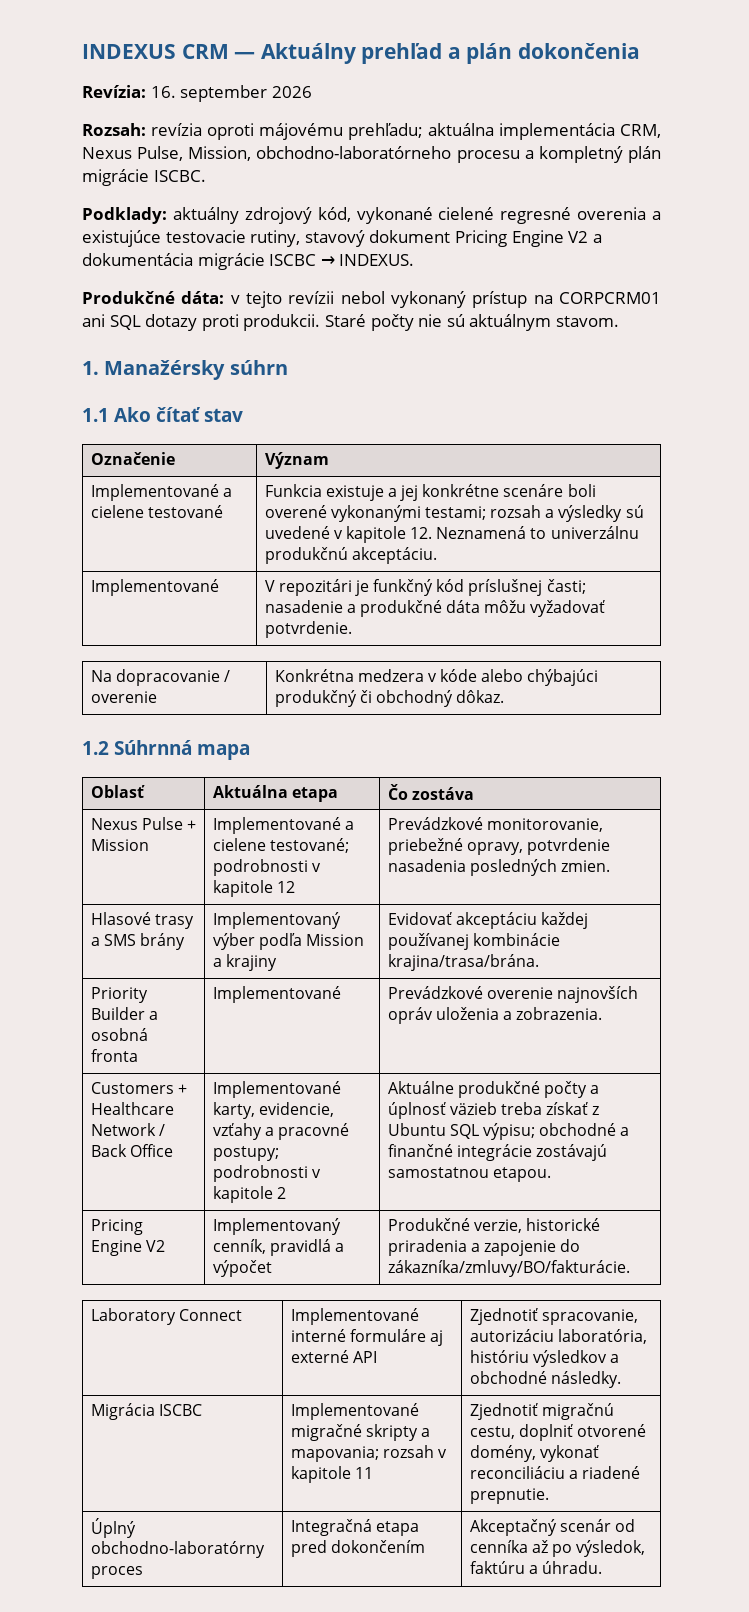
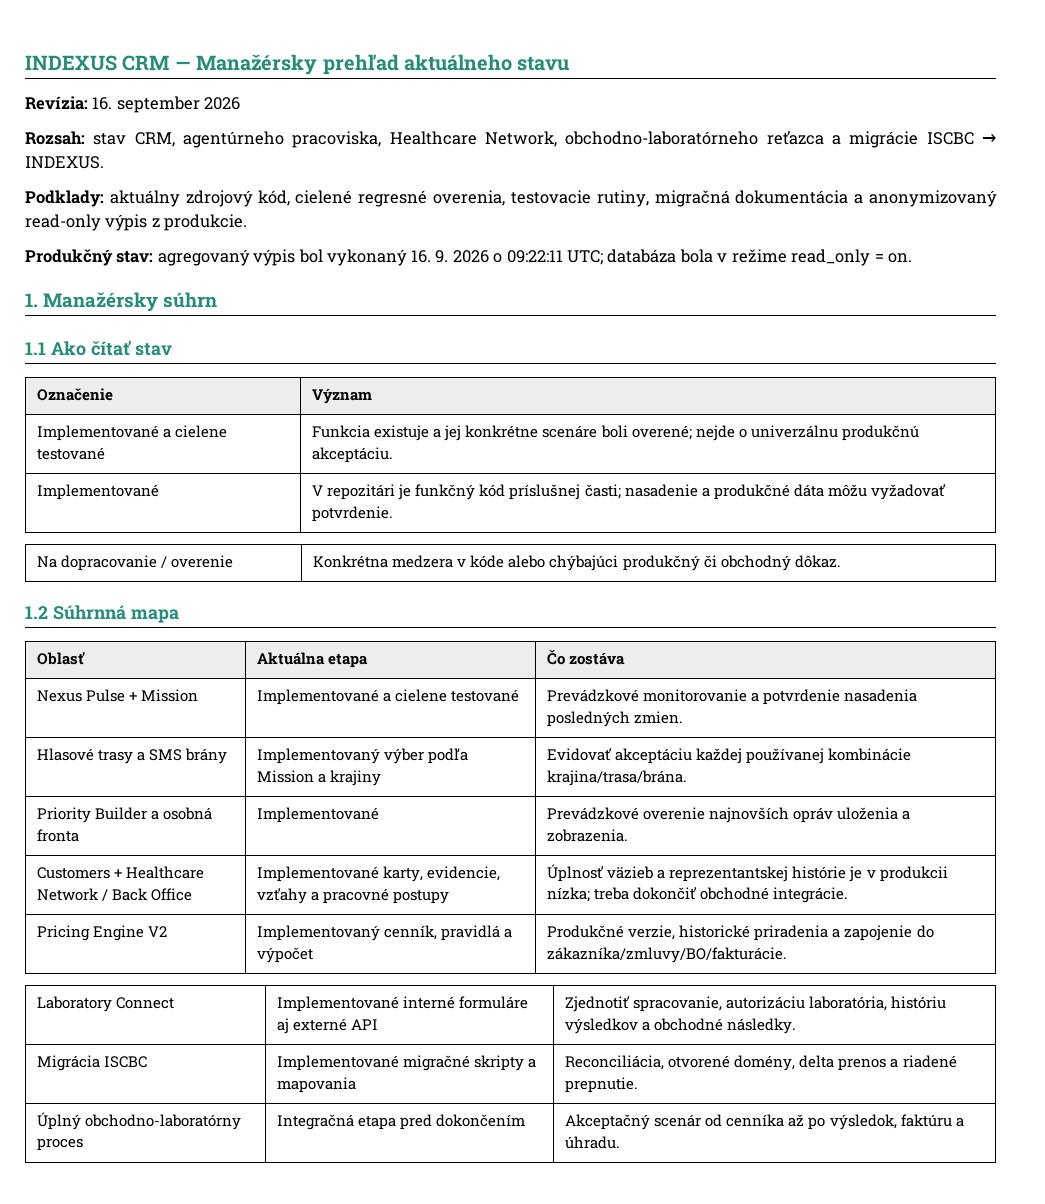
- INDEXUS CRM — Aktuálny prehľad a plán dokončenia
+ INDEXUS CRM — Manažérsky prehľad aktuálneho stavu
- Rozsah: revízia oproti májovému prehľadu; aktuálna implementácia CRM, Nexus Pulse, Mission, obchodno-laboratórneho procesu a kompletný plán migrácie ISCBC.
+ Rozsah: stav CRM, agentúrneho pracoviska, Healthcare Network, obchodno-laboratórneho reťazca a migrácie ISCBC → INDEXUS.
- Podklady: aktuálny zdrojový kód, vykonané cielené regresné overenia a existujúce testovacie rutiny, stavový dokument Pricing Engine V2 a dokumentácia migrácie ISCBC → INDEXUS.
- Produkčné dáta: v tejto revízii nebol vykonaný prístup na CORPCRM01 ani SQL dotazy proti produkcii. Staré počty nie sú aktuálnym stavom.
+ Podklady: aktuálny zdrojový kód, cielené regresné overenia, testovacie rutiny, migračná dokumentácia a anonymizovaný read-only výpis z produkcie.
+ Produkčný stav: agregovaný výpis bol vykonaný 16. 9. 2026 o 09:22:11 UTC; databáza bola v režime read_only = on.
- Implementované a cielene testované | Funkcia existuje a jej konkrétne scenáre boli overené vykonanými testami; rozsah a výsledky sú uvedené v kapitole 12. Neznamená to univerzálnu produkčnú akceptáciu.
+ Implementované a cielene testované | Funkcia existuje a jej konkrétne scenáre boli overené; nejde o univerzálnu produkčnú akceptáciu.
- Nexus Pulse + Mission | Implementované a cielene testované; podrobnosti v kapitole 12 | Prevádzkové monitorovanie, priebežné opravy, potvrdenie nasadenia posledných zmien.
+ Nexus Pulse + Mission | Implementované a cielene testované | Prevádzkové monitorovanie a potvrdenie nasadenia posledných zmien.
- Customers + Healthcare Network / Back Office | Implementované karty, evidencie, vzťahy a pracovné postupy; podrobnosti v kapitole 2 | Aktuálne produkčné počty a úplnosť väzieb treba získať z Ubuntu SQL výpisu; obchodné a finančné integrácie zostávajú samostatnou etapou.
+ Customers + Healthcare Network / Back Office | Implementované karty, evidencie, vzťahy a pracovné postupy | Úplnosť väzieb a reprezentantskej histórie je v produkcii nízka; treba dokončiť obchodné integrácie.
- Migrácia ISCBC | Implementované migračné skripty a mapovania; rozsah v kapitole 11 | Zjednotiť migračnú cestu, doplniť otvorené domény, vykonať reconciliáciu a riadené prepnutie.
+ Migrácia ISCBC | Implementované migračné skripty a mapovania | Reconciliácia, otvorené domény, delta prenos a riadené prepnutie.

